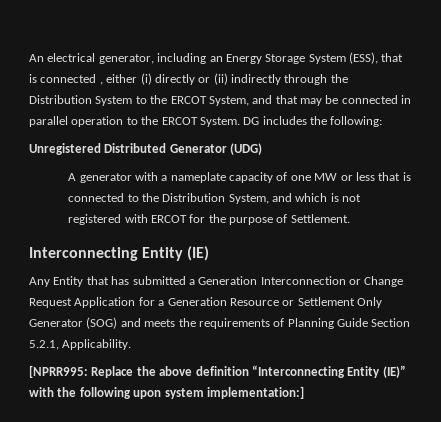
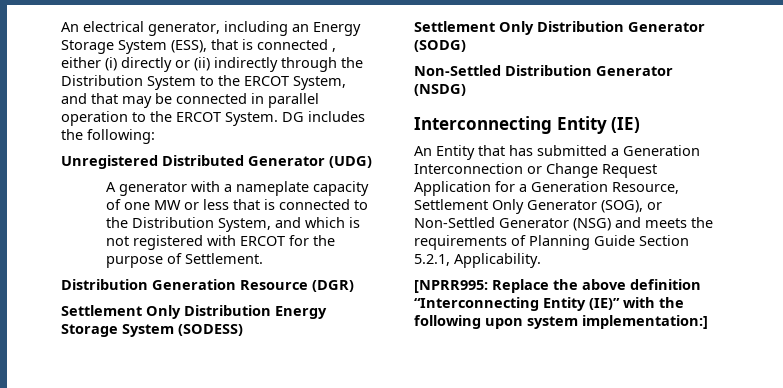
+ Distribution Generation Resource (DGR)
+ Settlement Only Distribution Energy Storage System (SODESS)
+ Settlement Only Distribution Generator (SODG)
+ Non-Settled Distribution Generator (NSDG)
- Any Entity that has submitted a Generation Interconnection or Change Request Application for a Generation Resource or Settlement Only Generator (SOG) and meets the requirements of Planning Guide Section 5.2.1, Applicability.
+ An Entity that has submitted a Generation Interconnection or Change Request Application for a Generation Resource, Settlement Only Generator (SOG), or Non-Settled Generator (NSG) and meets the requirements of Planning Guide Section 5.2.1, Applicability.

